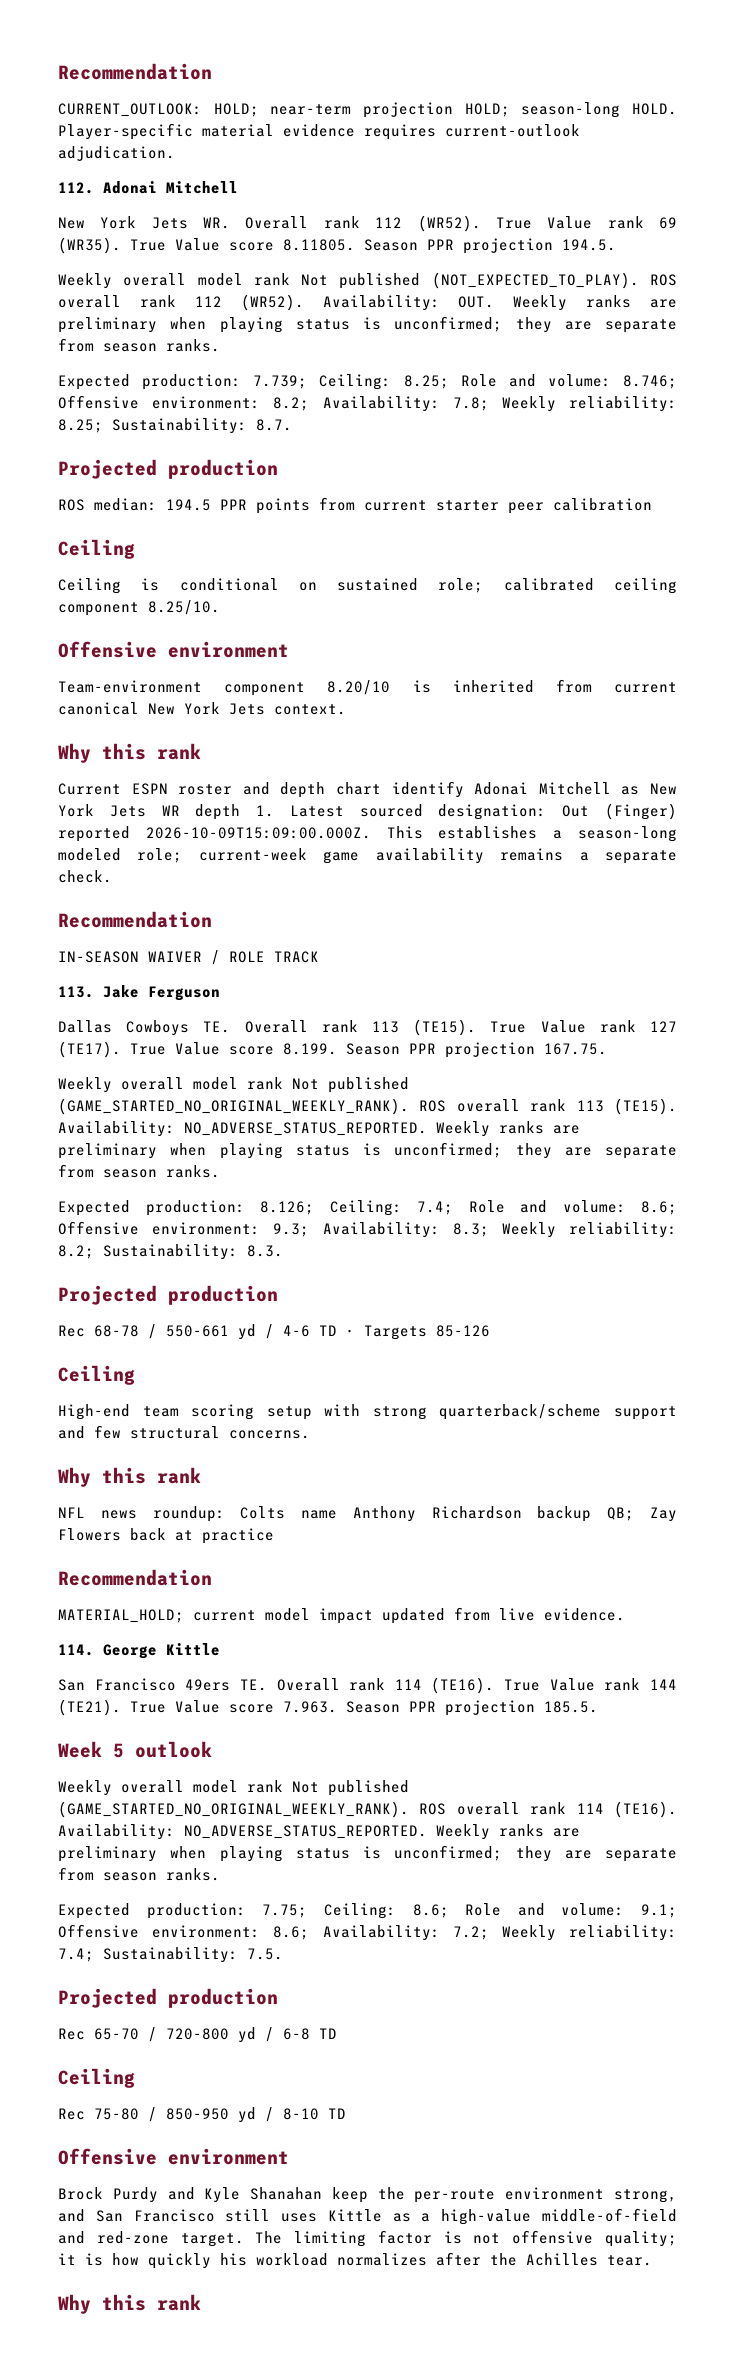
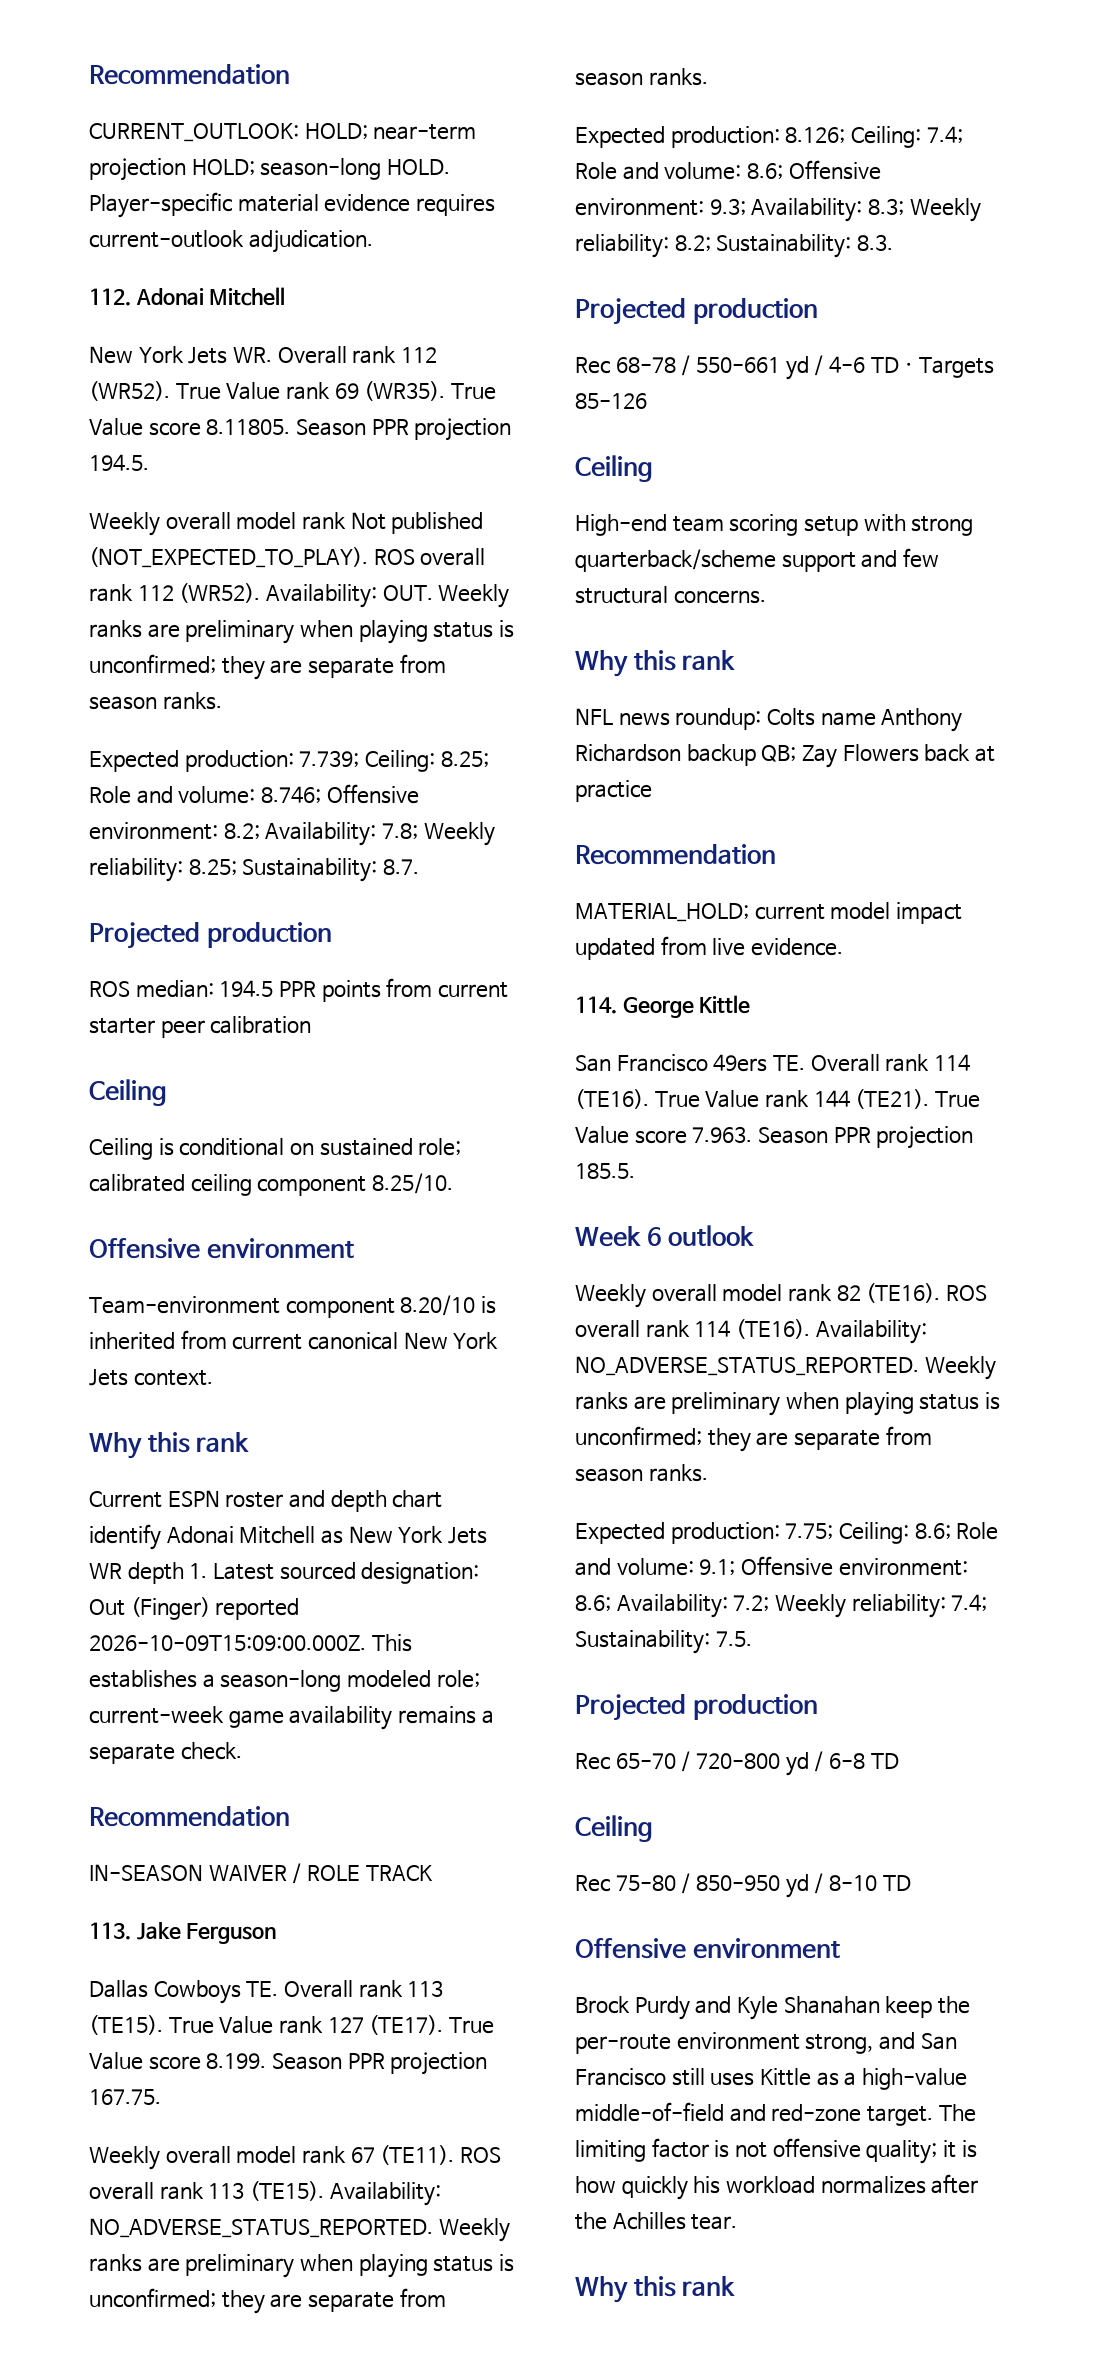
  True Value score 8.199. Season PPR projection 167.75.
- Weekly overall model rank Not published (GAME_STARTED_NO_ORIGINAL_WEEKLY_RANK).
+ Weekly overall model rank 67 (TE11).
- Week 5 outlook
- Weekly overall model rank Not published (GAME_STARTED_NO_ORIGINAL_WEEKLY_RANK).
+ Week 6 outlook
+ Weekly overall model rank 82 (TE16).

